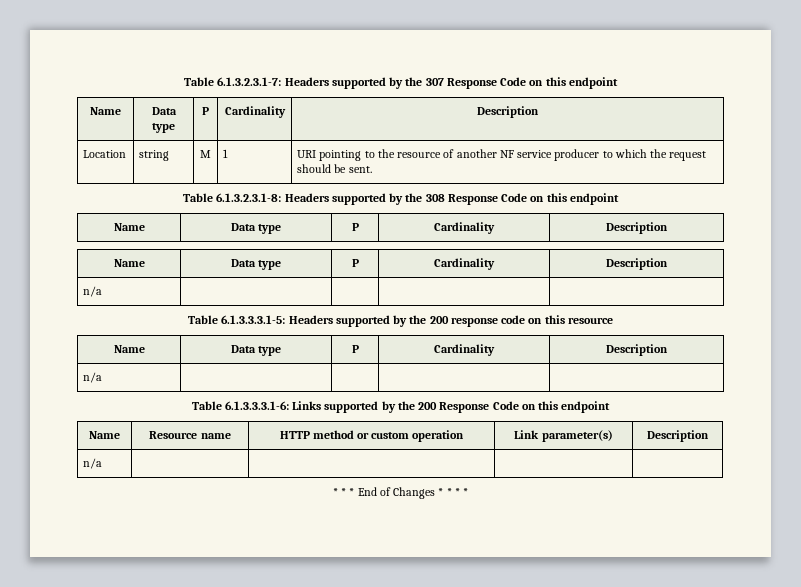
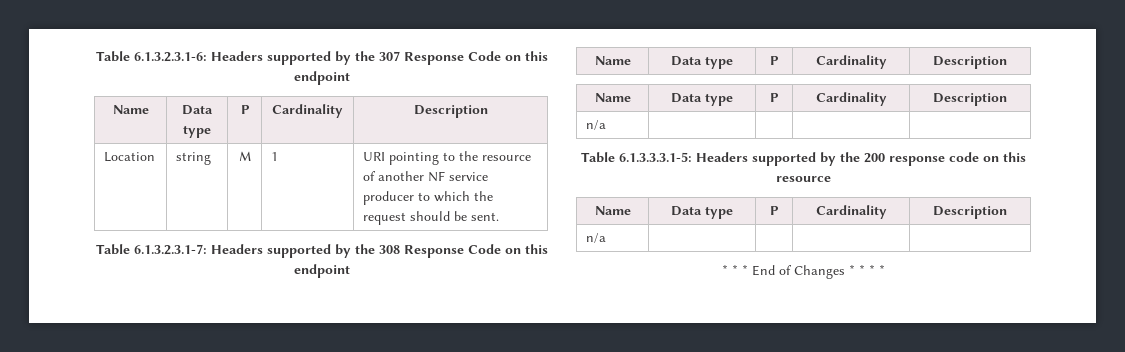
- Table 6.1.3.2.3.1-7: Headers supported by the 307 Response Code on this endpoint
+ Table 6.1.3.2.3.1-6: Headers supported by the 307 Response Code on this endpoint
- Table 6.1.3.2.3.1-8: Headers supported by the 308 Response Code on this endpoint
+ Table 6.1.3.2.3.1-7: Headers supported by the 308 Response Code on this endpoint
- Table 6.1.3.3.3.1-6: Links supported by the 200 Response Code on this endpoint
- Name | Resource name | HTTP method or custom operation | Link parameter(s) | Description
- n/a | | | |

